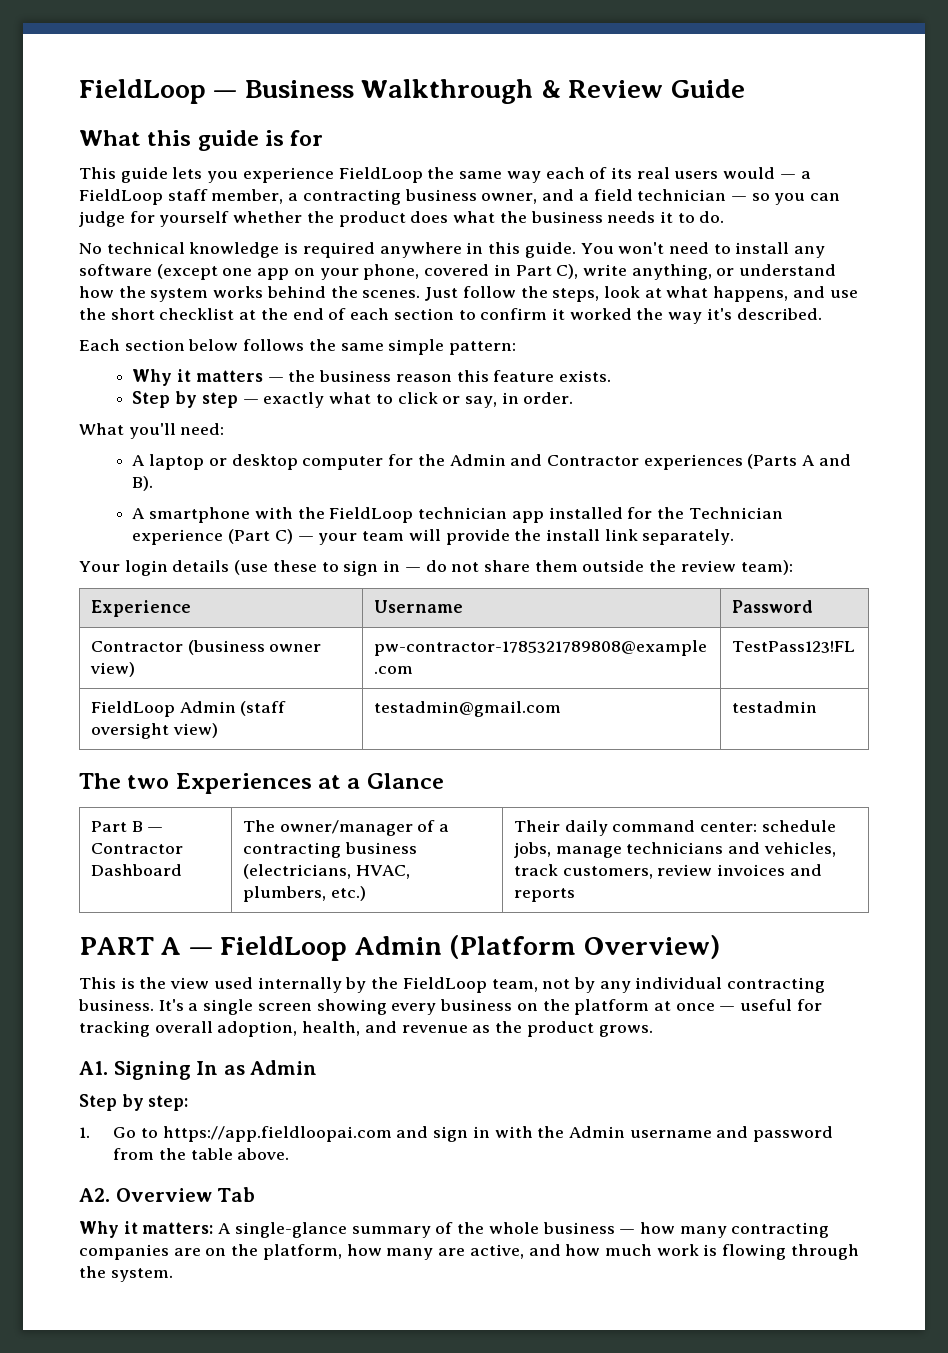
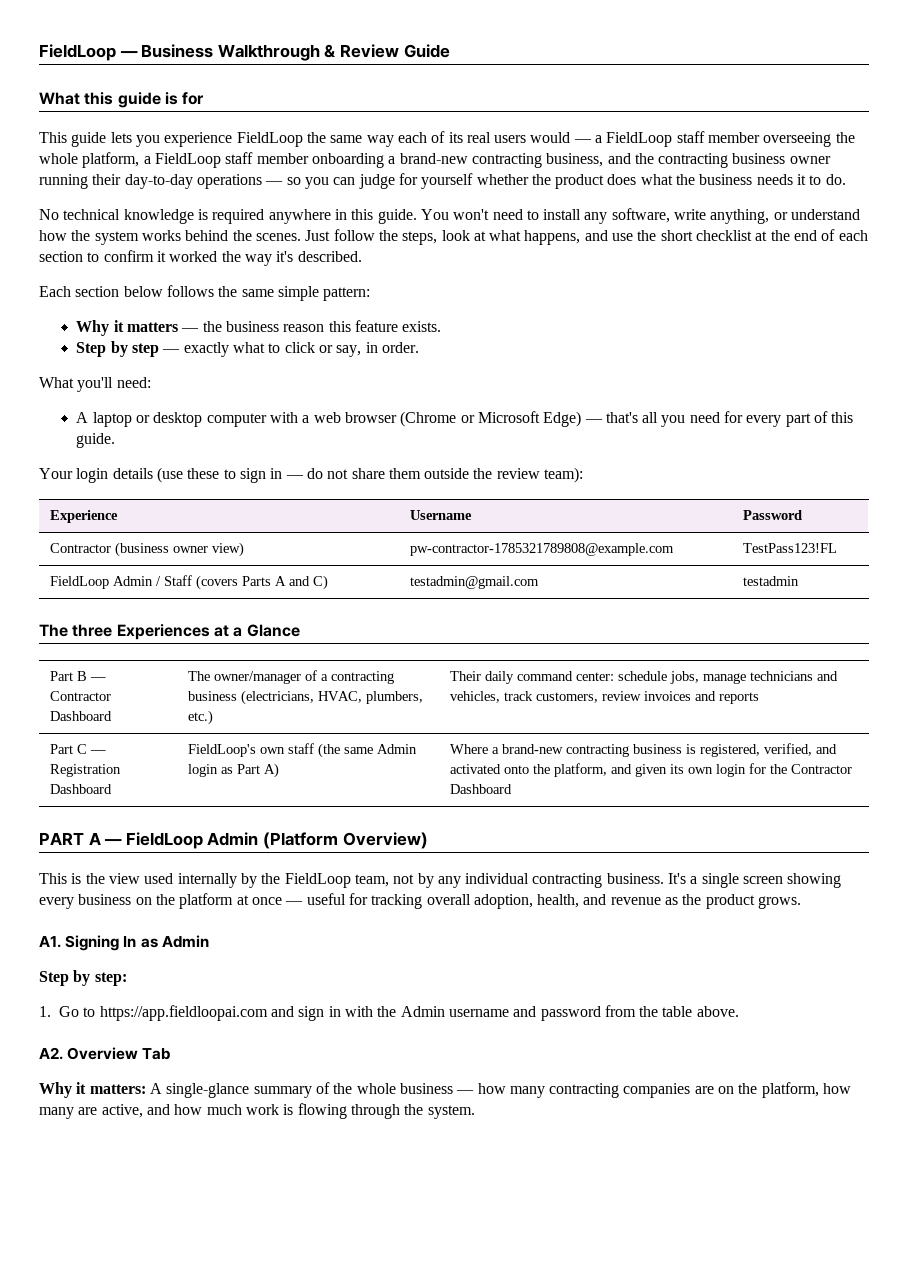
- This guide lets you experience FieldLoop the same way each of its real users would — a FieldLoop staff member, a contracting business owner, and a field technician — so you can judge for yourself whether the product does what the business needs it to do.
+ This guide lets you experience FieldLoop the same way each of its real users would — a FieldLoop staff member overseeing the whole platform, a FieldLoop staff member onboarding a brand-new contracting business, and the contracting business owner running their day-to-day operations — so you can judge for yourself whether the product does what the business needs it to do.
- You won't need to install any software (except one app on your phone, covered in Part C), write anything, or understand how the system works behind the scenes.
+ You won't need to install any software, write anything, or understand how the system works behind the scenes.
- A laptop or desktop computer for the Admin and Contractor experiences (Parts A and B).
- A smartphone with the FieldLoop technician app installed for the Technician experience (Part C) — your team will provide the install link separately.
+ A laptop or desktop computer with a web browser (Chrome or Microsoft Edge) — that's all you need for every part of this guide.
- FieldLoop Admin (staff oversight view) | testadmin@gmail.com | testadmin
+ FieldLoop Admin / Staff (covers Parts A and C) | testadmin@gmail.com | testadmin
- The two Experiences at a Glance
+ The three Experiences at a Glance
+ Part C — Registration Dashboard | FieldLoop's own staff (the same Admin login as Part A) | Where a brand-new contracting business is registered, verified, and activated onto the platform, and given its own login for the Contractor Dashboard

